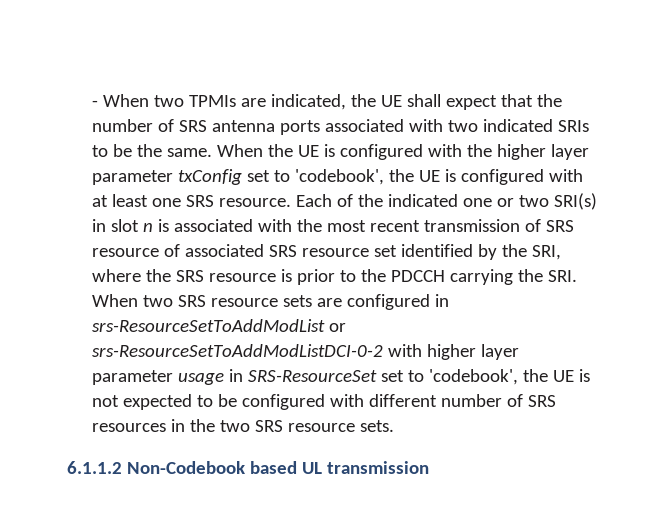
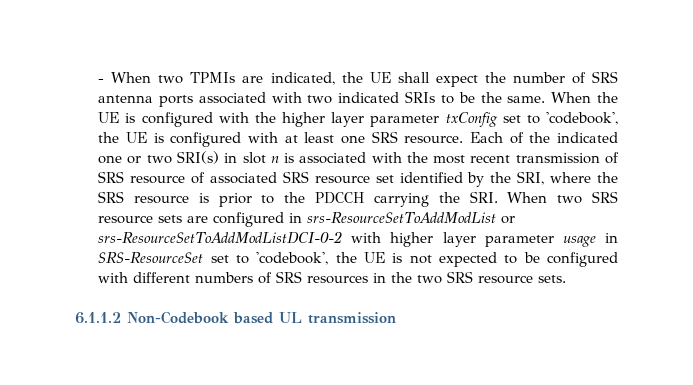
- - When two TPMIs are indicated, the UE shall expect that the number of SRS antenna ports associated with two indicated SRIs to be the same.
+ - When two TPMIs are indicated, the UE shall expect the number of SRS antenna ports associated with two indicated SRIs to be the same.
- Each of the indicated one or two SRI(s) in slot n is associated with the most recent transmission of SRS resource of associated SRS resource set identified by the SRI, where the SRS resource is prior to the PDCCH carrying the SRI. When two SRS resource sets are configured in srs-ResourceSetToAddModList or srs-ResourceSetToAddModListDCI-0-2 with higher layer parameter usage in SRS-ResourceSet set to 'codebook', the UE is not expected to be configured with different number of SRS resources in the two SRS resource sets.
+ Each of the indicated one or two SRI(s) in slot n is associated with the most recent transmission of SRS resource of associated SRS resource set identified by the SRI, where the SRS resource is prior to the PDCCH carrying the SRI. When two SRS resource sets are configured in srs-ResourceSetToAddModList or srs-ResourceSetToAddModListDCI-0-2 with higher layer parameter usage in SRS-ResourceSet set to 'codebook', the UE is not expected to be configured with different numbers of SRS resources in the two SRS resource sets.

